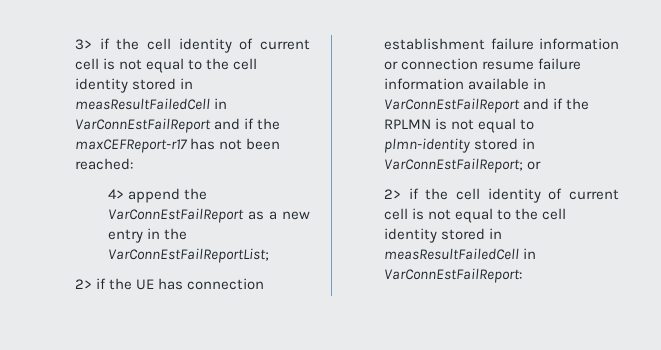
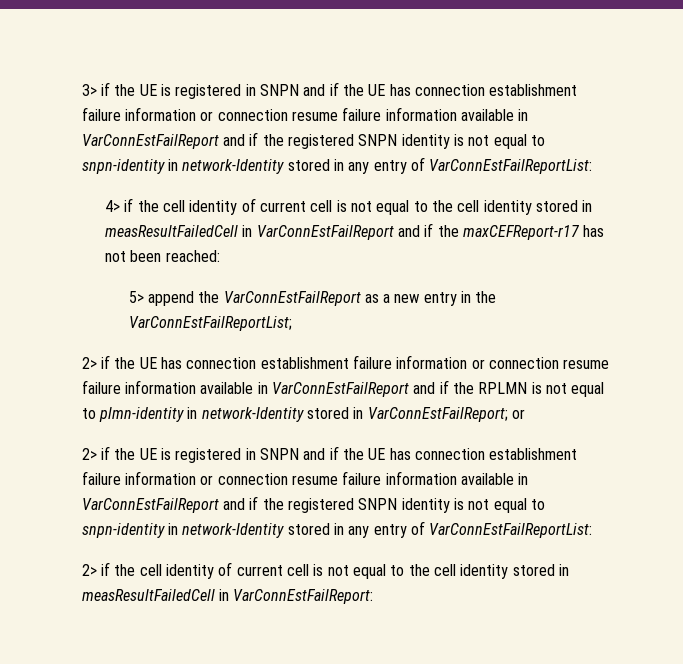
- 3> if the cell identity of current cell is not equal to the cell identity stored in measResultFailedCell in VarConnEstFailReport and if the maxCEFReport-r17 has not been reached:
+ 3> if the UE is registered in SNPN and if the UE has connection establishment failure information or connection resume failure information available in VarConnEstFailReport and if the registered SNPN identity is not equal to snpn-identity in network-Identity stored in any entry of VarConnEstFailReportList:
+ 4> if the cell identity of current cell is not equal to the cell identity stored in measResultFailedCell in VarConnEstFailReport and if the maxCEFReport-r17 has not been reached:
- 4> append the VarConnEstFailReport as a new entry in the VarConnEstFailReportList;
+ 5> append the VarConnEstFailReport as a new entry in the VarConnEstFailReportList;
- 2> if the UE has connection establishment failure information or connection resume failure information available in VarConnEstFailReport and if the RPLMN is not equal to plmn-identity stored in VarConnEstFailReport; or
+ 2> if the UE has connection establishment failure information or connection resume failure information available in VarConnEstFailReport and if the RPLMN is not equal to plmn-identity in network-Identity stored in VarConnEstFailReport; or
+ 2> if the UE is registered in SNPN and if the UE has connection establishment failure information or connection resume failure information available in VarConnEstFailReport and if the registered SNPN identity is not equal to snpn-identity in network-Identity stored in any entry of VarConnEstFailReportList:

